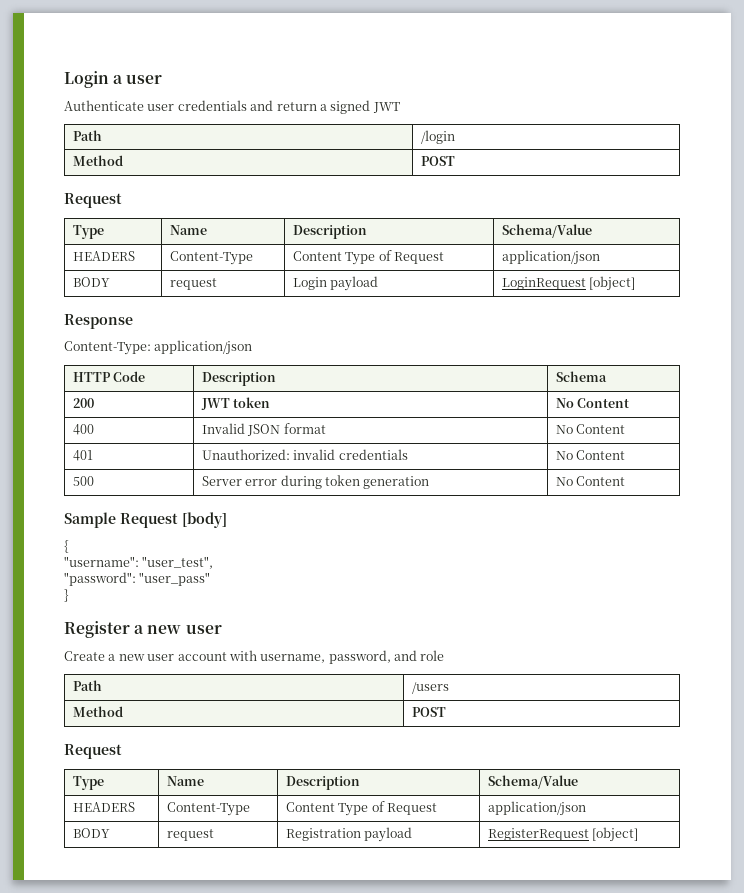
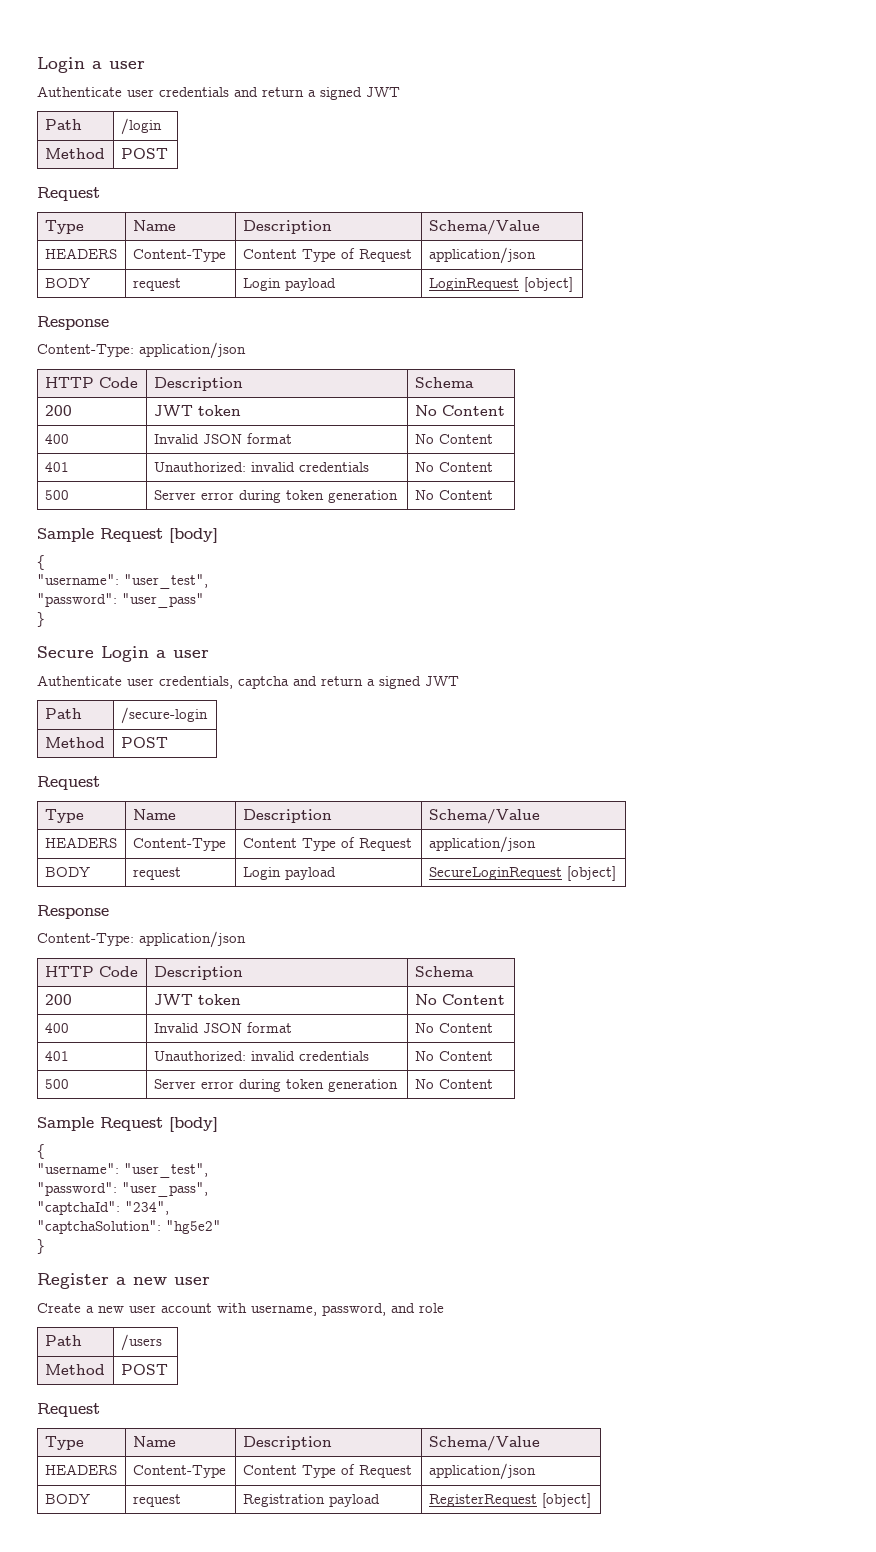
+ Secure Login a user
+ Authenticate user credentials, captcha and return a signed JWT
+ Path | /secure-login
+ Method | POST
+ Request
+ Type | Name | Description | Schema/Value
+ HEADERS | Content-Type | Content Type of Request | application/json
+ BODY | request | Login payload | SecureLoginRequest [object]
+ Response
+ Content-Type: application/json
+ HTTP Code | Description | Schema
+ 200 | JWT token | No Content
+ 400 | Invalid JSON format | No Content
+ 401 | Unauthorized: invalid credentials | No Content
+ 500 | Server error during token generation | No Content
+ Sample Request [body]
+ {
+ "username": "user_test",
+ "password": "user_pass",
+ "captchaId": "234",
+ "captchaSolution": "hg5e2"
+ }

